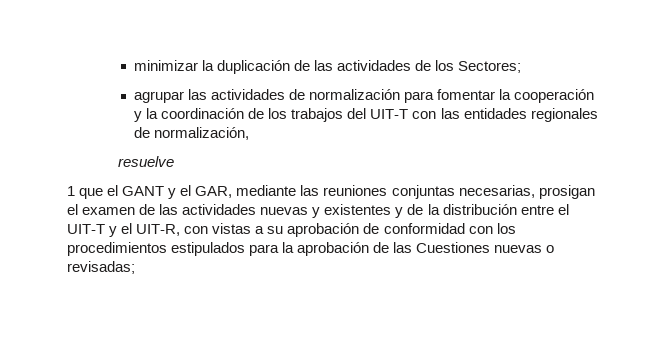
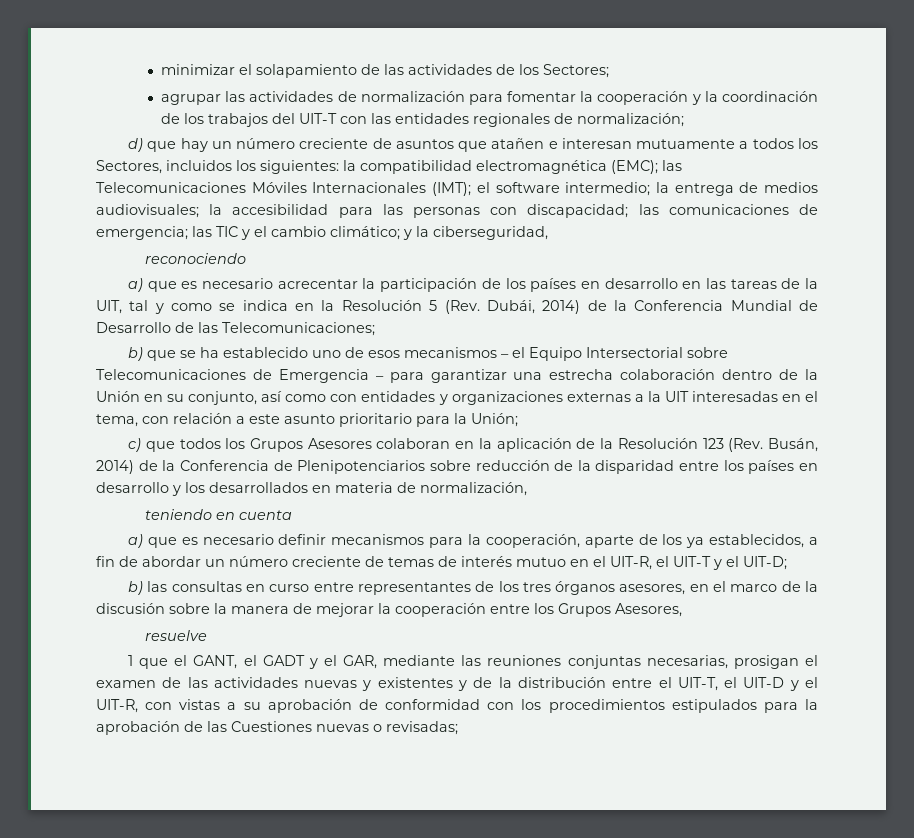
- minimizar la duplicación de las actividades de los Sectores;
+ minimizar el solapamiento de las actividades de los Sectores;
- agrupar las actividades de normalización para fomentar la cooperación y la coordinación de los trabajos del UIT-T con las entidades regionales de normalización,
+ agrupar las actividades de normalización para fomentar la cooperación y la coordinación de los trabajos del UIT-T con las entidades regionales de normalización;
+ d) que hay un número creciente de asuntos que atañen e interesan mutuamente a todos los Sectores, incluidos los siguientes: la compatibilidad electromagnética (EMC); las Telecomunicaciones Móviles Internacionales (IMT); el software intermedio; la entrega de medios audiovisuales; la accesibilidad para las personas con discapacidad; las comunicaciones de emergencia; las TIC y el cambio climático; y la ciberseguridad,
+ reconociendo
+ a) que es necesario acrecentar la participación de los países en desarrollo en las tareas de la UIT, tal y como se indica en la Resolución 5 (Rev. Dubái, 2014) de la Conferencia Mundial de Desarrollo de las Telecomunicaciones;
+ b) que se ha establecido uno de esos mecanismos – el Equipo Intersectorial sobre Telecomunicaciones de Emergencia – para garantizar una estrecha colaboración dentro de la Unión en su conjunto, así como con entidades y organizaciones externas a la UIT interesadas en el tema, con relación a este asunto prioritario para la Unión;
+ c) que todos los Grupos Asesores colaboran en la aplicación de la Resolución 123 (Rev. Busán, 2014) de la Conferencia de Plenipotenciarios sobre reducción de la disparidad entre los países en desarrollo y los desarrollados en materia de normalización,
+ teniendo en cuenta
+ a) que es necesario definir mecanismos para la cooperación, aparte de los ya establecidos, a fin de abordar un número creciente de temas de interés mutuo en el UIT-R, el UIT-T y el UIT-D;
+ b) las consultas en curso entre representantes de los tres órganos asesores, en el marco de la discusión sobre la manera de mejorar la cooperación entre los Grupos Asesores,
- 1 que el GANT y el GAR, mediante las reuniones conjuntas necesarias, prosigan el examen de las actividades nuevas y existentes y de la distribución entre el UIT-T y el UIT-R, con vistas a su aprobación de conformidad con los procedimientos estipulados para la aprobación de las Cuestiones nuevas o revisadas;
+ 1 que el GANT, el GADT y el GAR, mediante las reuniones conjuntas necesarias, prosigan el examen de las actividades nuevas y existentes y de la distribución entre el UIT-T, el UIT-D y el UIT-R, con vistas a su aprobación de conformidad con los procedimientos estipulados para la aprobación de las Cuestiones nuevas o revisadas;

